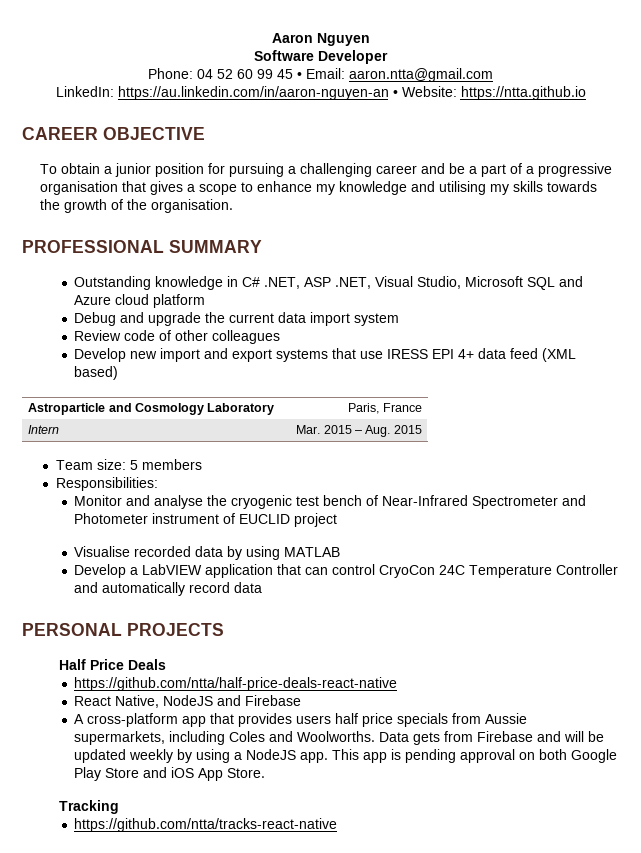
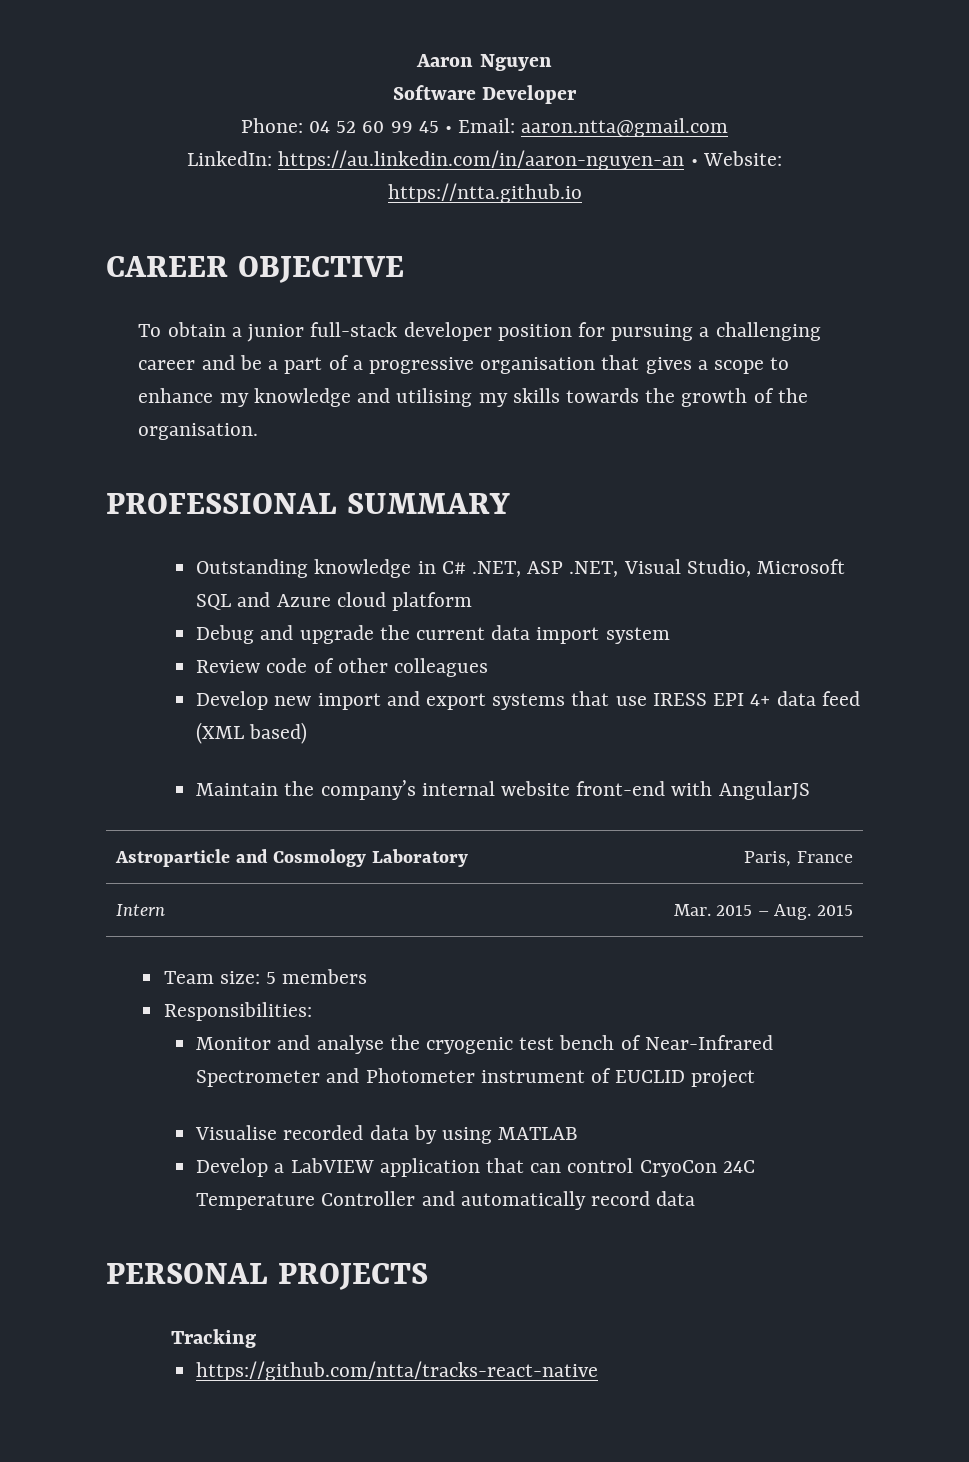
- To obtain a junior position for pursuing a challenging career and be a part of a progressive organisation that gives a scope to enhance my knowledge and utilising my skills towards the growth of the organisation.
+ To obtain a junior full-stack developer position for pursuing a challenging career and be a part of a progressive organisation that gives a scope to enhance my knowledge and utilising my skills towards the growth of the organisation.
+ Maintain the company’s internal website front-end with AngularJS
- Half Price Deals
- https://github.com/ntta/half-price-deals-react-native
- React Native, NodeJS and Firebase
- A cross-platform app that provides users half price specials from Aussie supermarkets, including Coles and Woolworths. Data gets from Firebase and will be updated weekly by using a NodeJS app. This app is pending approval on both Google Play Store and iOS App Store.

